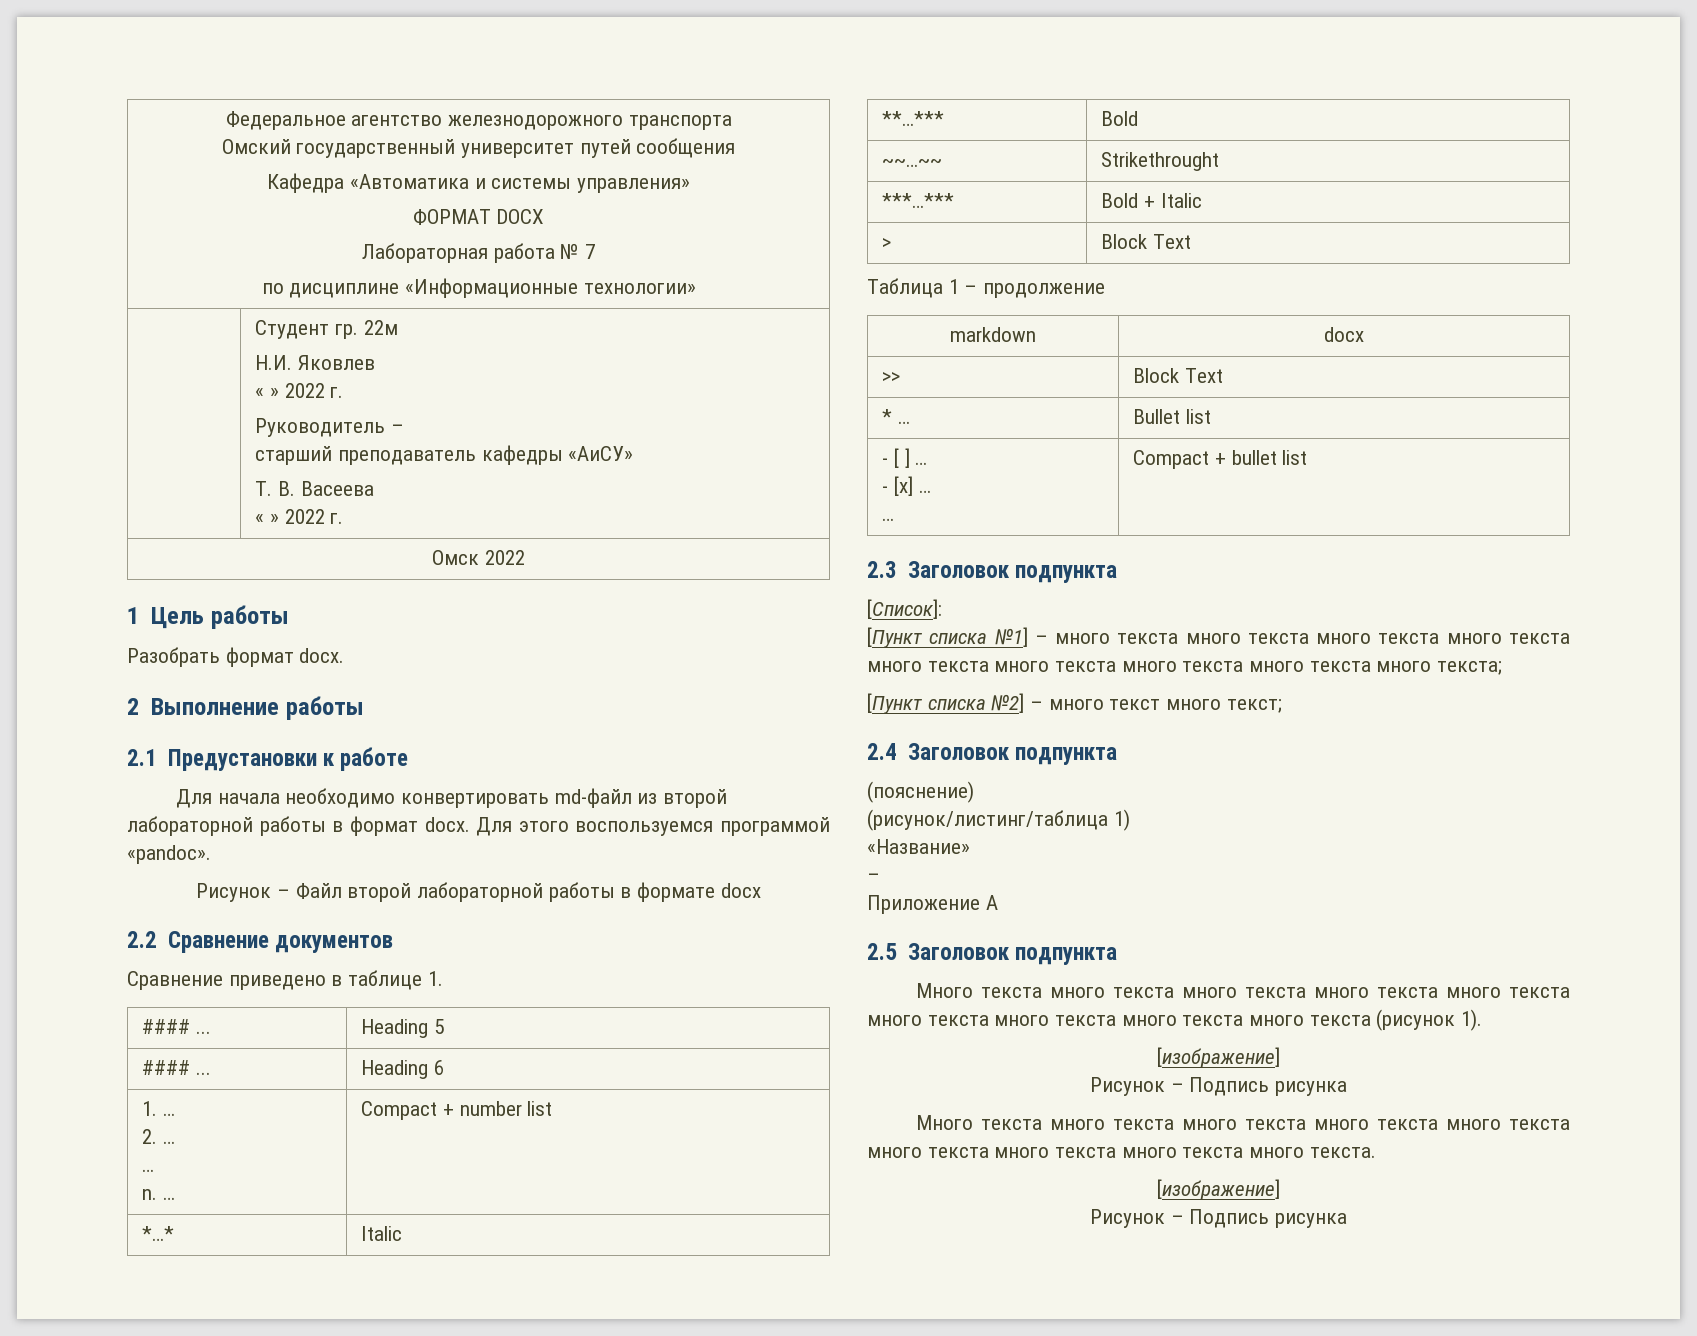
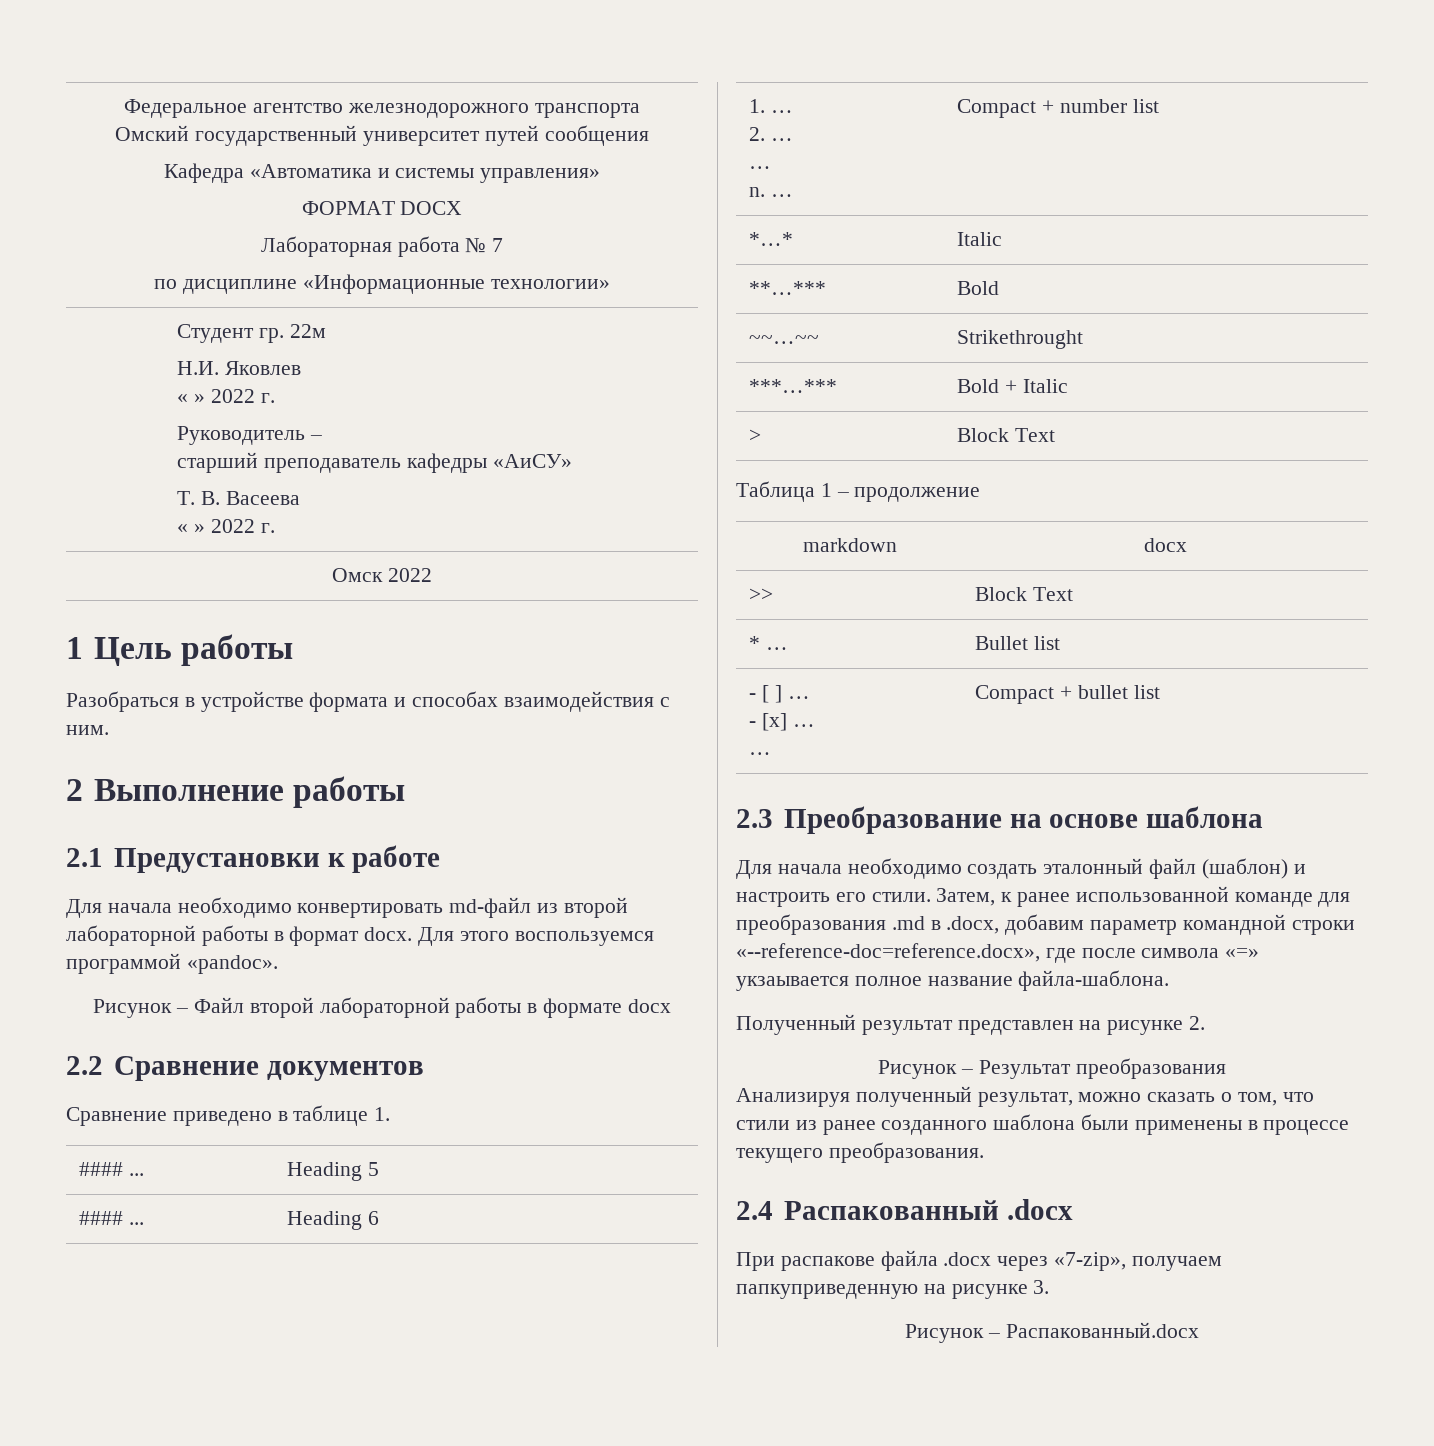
- Разобрать формат docx.
+ Разобраться в устройстве формата и способах взаимодействия с ним.
- 2.3 Заголовок подпункта
- [Список]:
- [Пункт списка №1] – много текста много текста много текста много текста много текста много текста много текста много текста много текста;
- [Пункт списка №2] – много текст много текст;
- 2.4 Заголовок подпункта
- (пояснение)
- (рисунок/листинг/таблица 1)
- «Название»
- –
- Приложение А
- 2.5 Заголовок подпункта
- Много текста много текста много текста много текста много текста много текста много текста много текста много текста (рисунок 1).
- [изображение]
- Рисунок – Подпись рисунка
- Много текста много текста много текста много текста много текста много текста много текста много текста много текста.
- [изображение]
- Рисунок – Подпись рисунка
+ 2.3 Преобразование на основе шаблона
+ Для начала необходимо создать эталонный файл (шаблон) и настроить его стили. Затем, к ранее использованной команде для преобразования .md в .docx, добавим параметр командной строки «--reference-doc=reference.docx», где после символа «=» укзаывается полное название файла-шаблона.
+ Полученный результат представлен на рисунке 2.
+ Рисунок – Результат преобразования
+ Анализируя полученный результат, можно сказать о том, что стили из ранее созданного шаблона были применены в процессе текущего преобразования.
+ 2.4 Распакованный .docx
+ При распакове файла .docx через «7-zip», получаем папкуприведенную на рисунке 3.
+ Рисунок – Распакованный.docx

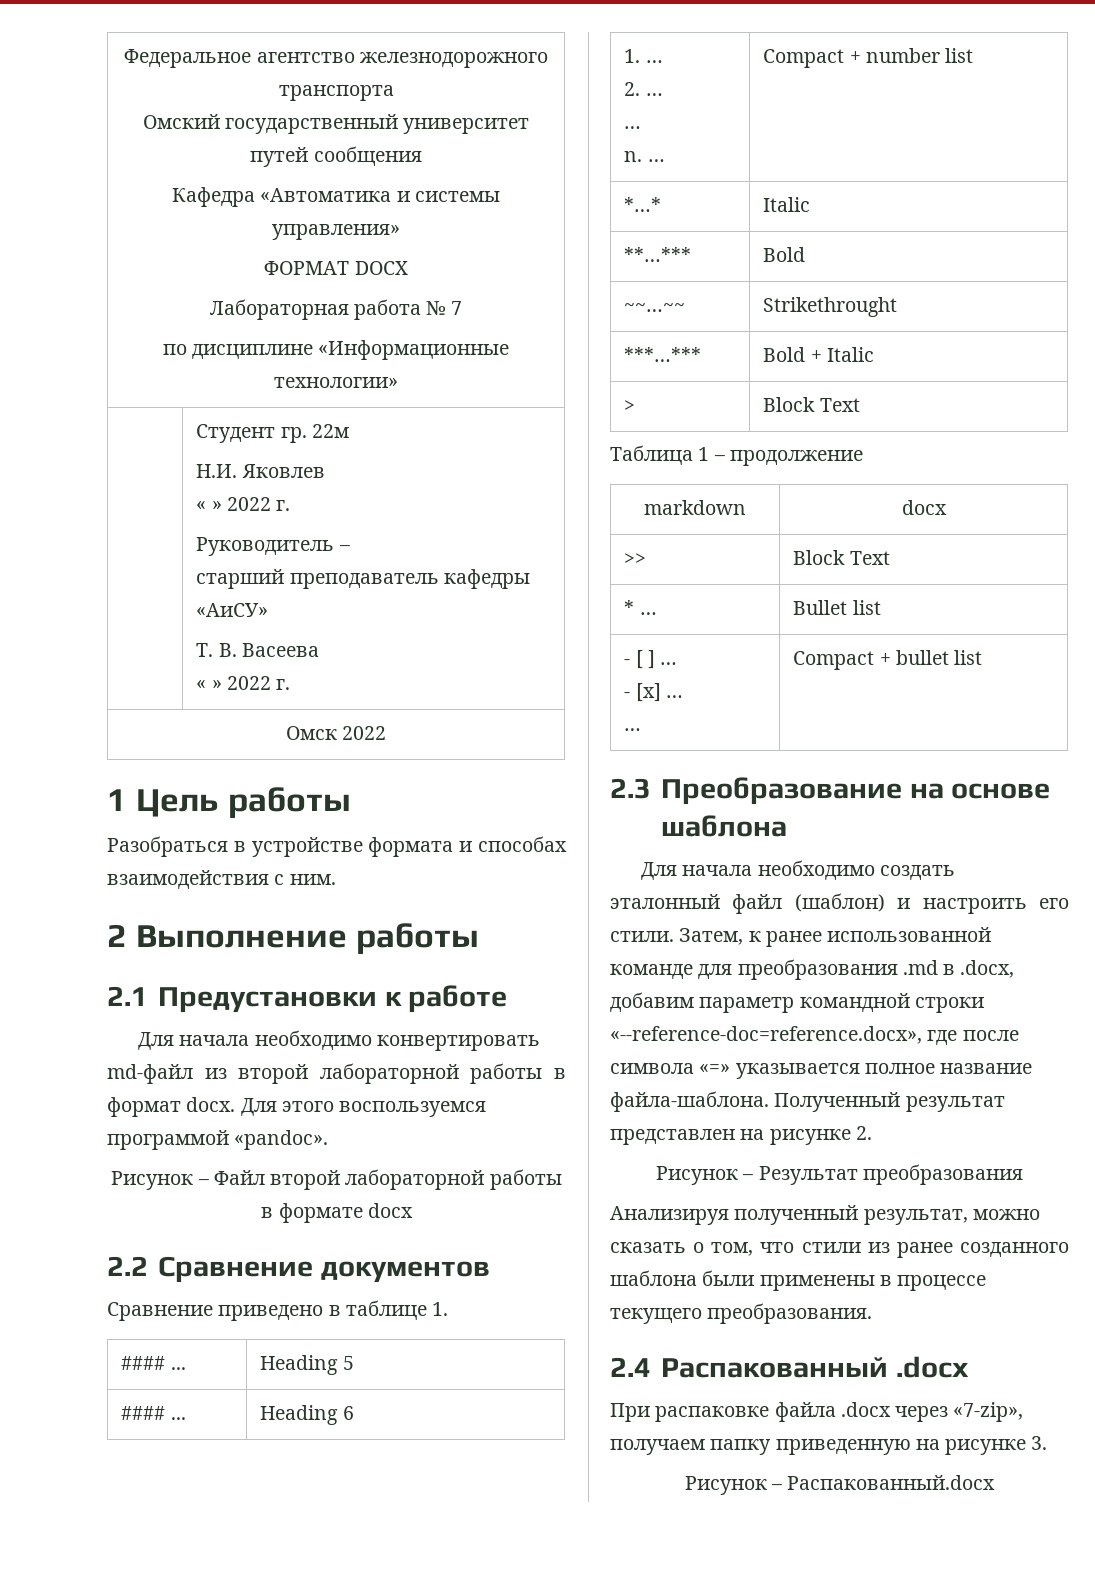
- Затем, к ранее использованной команде для преобразования .md в .docx, добавим параметр командной строки «--reference-doc=reference.docx», где после символа «=» укзаывается полное название файла-шаблона.
- Полученный результат представлен на рисунке 2.
+ Затем, к ранее использованной команде для преобразования .md в .docx, добавим параметр командной строки «--reference-doc=reference.docx», где после символа «=» указывается полное название файла-шаблона. Полученный результат представлен на рисунке 2.
- При распакове файла .docx через «7-zip», получаем папкуприведенную на рисунке 3.
+ При распаковке файла .docx через «7-zip», получаем папку приведенную на рисунке 3.

